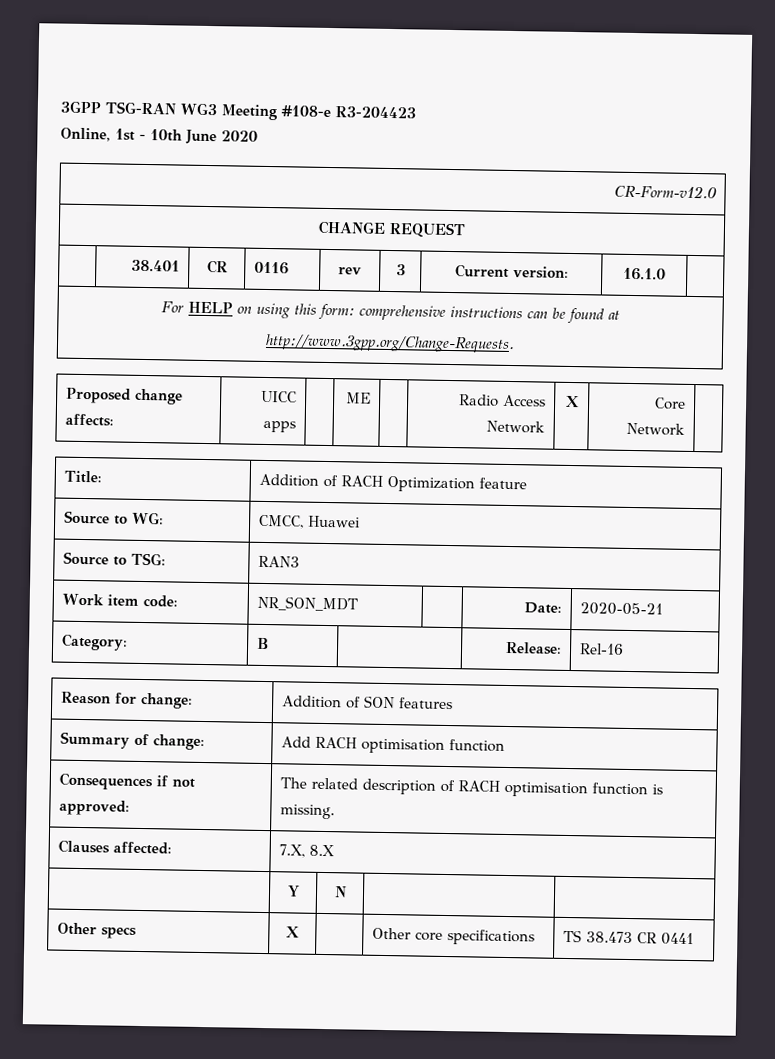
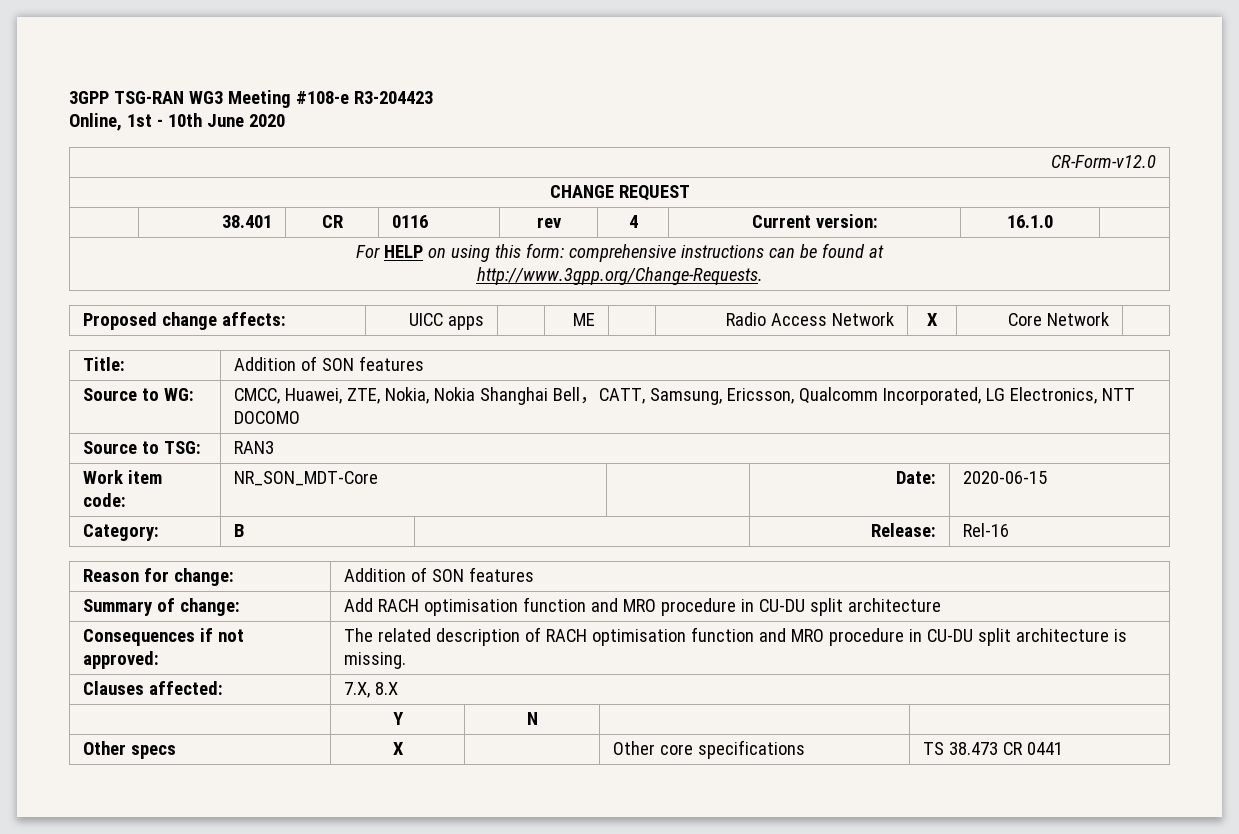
- | 38.401 | CR | 0116 | rev | 3 | Current version: | 16.1.0 |
+ | 38.401 | CR | 0116 | rev | 4 | Current version: | 16.1.0 |
- Title: | Addition of RACH Optimization feature
+ Title: | Addition of SON features
- Source to WG: | CMCC, Huawei
+ Source to WG: | CMCC, Huawei, ZTE, Nokia, Nokia Shanghai Bell，CATT, Samsung, Ericsson, Qualcomm Incorporated, LG Electronics, NTT DOCOMO
- Work item code: | NR_SON_MDT | | Date: | 2020-05-21
+ Work item code: | NR_SON_MDT-Core | | Date: | 2020-06-15
- Summary of change: | Add RACH optimisation function
+ Summary of change: | Add RACH optimisation function and MRO procedure in CU-DU split architecture
- Consequences if not approved: | The related description of RACH optimisation function is missing.
+ Consequences if not approved: | The related description of RACH optimisation function and MRO procedure in CU-DU split architecture is missing.

